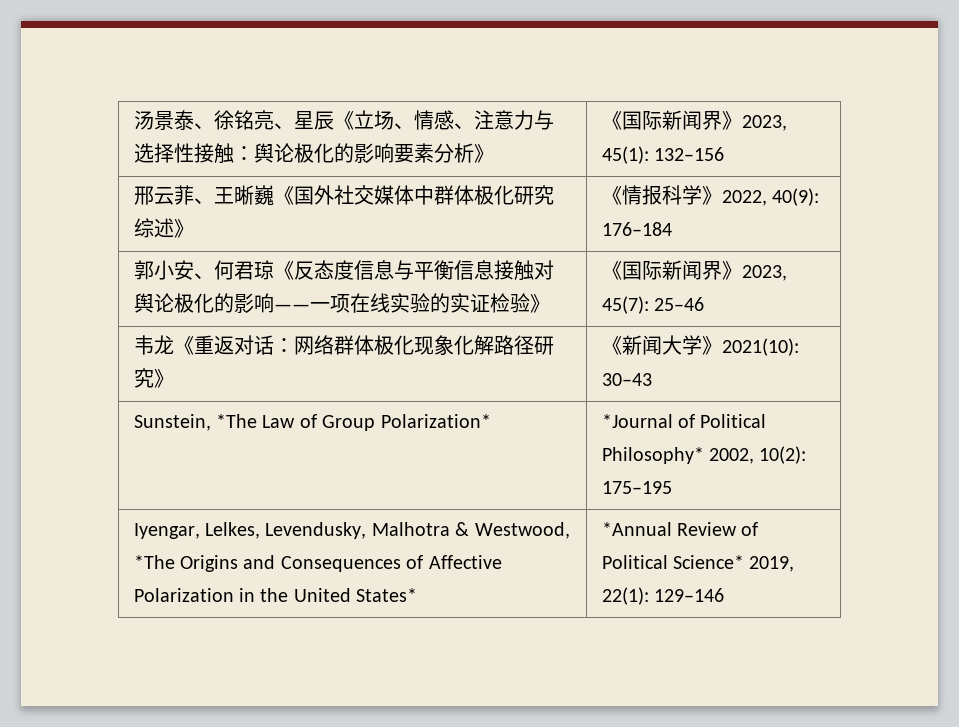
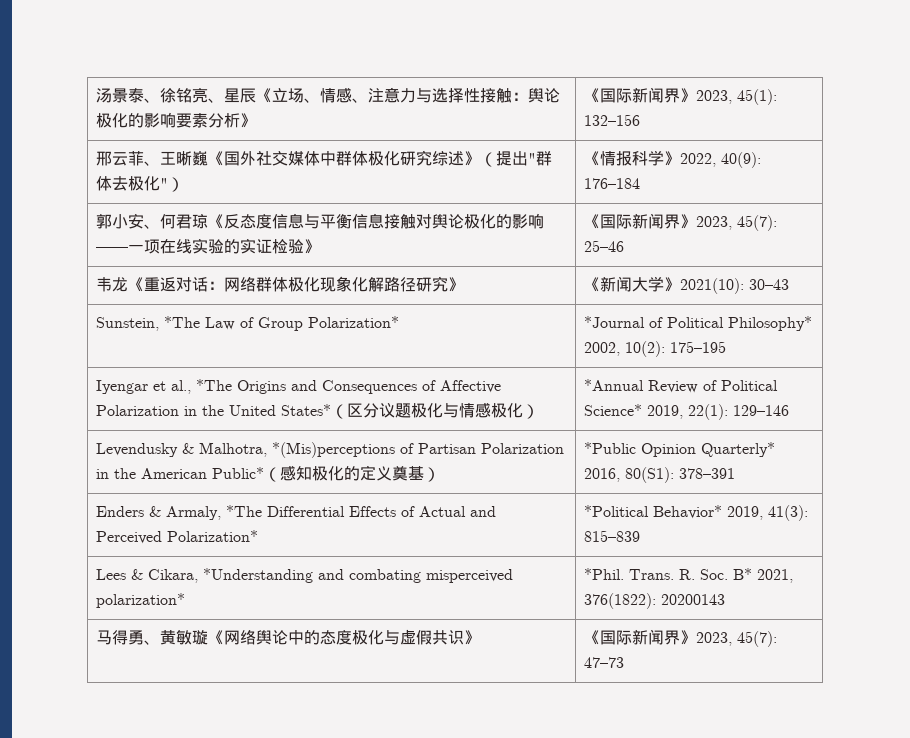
- 邢云菲、王晰巍《国外社交媒体中群体极化研究综述》 | 《情报科学》2022, 40(9): 176–184
+ 邢云菲、王晰巍《国外社交媒体中群体极化研究综述》（提出"群体去极化"） | 《情报科学》2022, 40(9): 176–184
- Iyengar, Lelkes, Levendusky, Malhotra & Westwood, *The Origins and Consequences of Affective Polarization in the United States* | *Annual Review of Political Science* 2019, 22(1): 129–146
+ Iyengar et al., *The Origins and Consequences of Affective Polarization in the United States*（区分议题极化与情感极化） | *Annual Review of Political Science* 2019, 22(1): 129–146
+ Levendusky & Malhotra, *(Mis)perceptions of Partisan Polarization in the American Public*（感知极化的定义奠基） | *Public Opinion Quarterly* 2016, 80(S1): 378–391
+ Enders & Armaly, *The Differential Effects of Actual and Perceived Polarization* | *Political Behavior* 2019, 41(3): 815–839
+ Lees & Cikara, *Understanding and combating misperceived polarization* | *Phil. Trans. R. Soc. B* 2021, 376(1822): 20200143
+ 马得勇、黄敏璇《网络舆论中的态度极化与虚假共识》 | 《国际新闻界》2023, 45(7): 47–73

